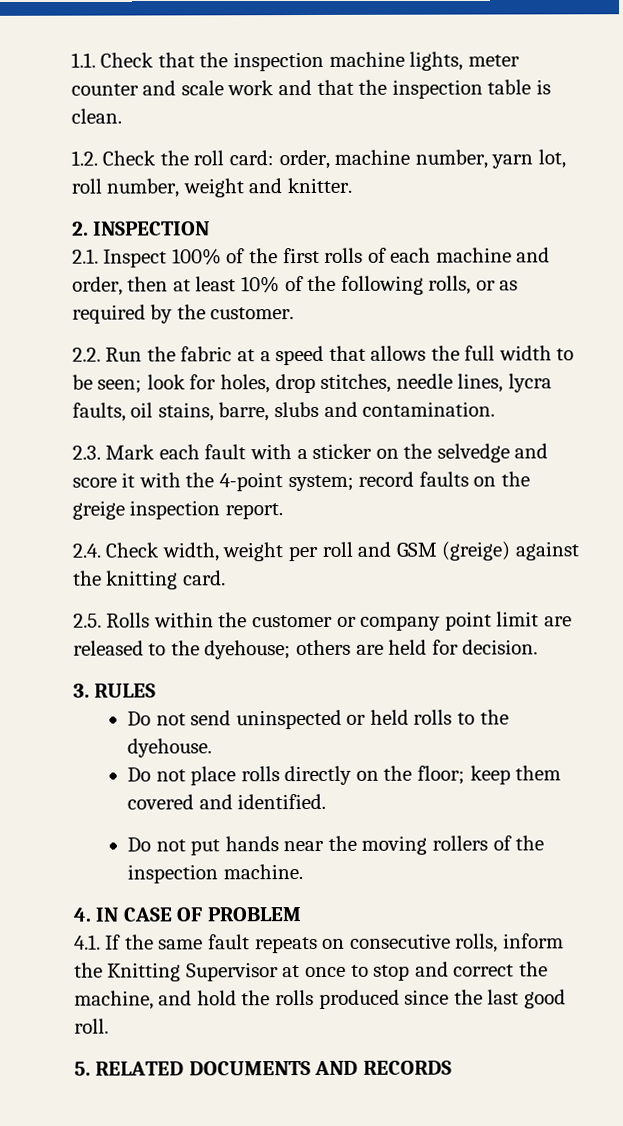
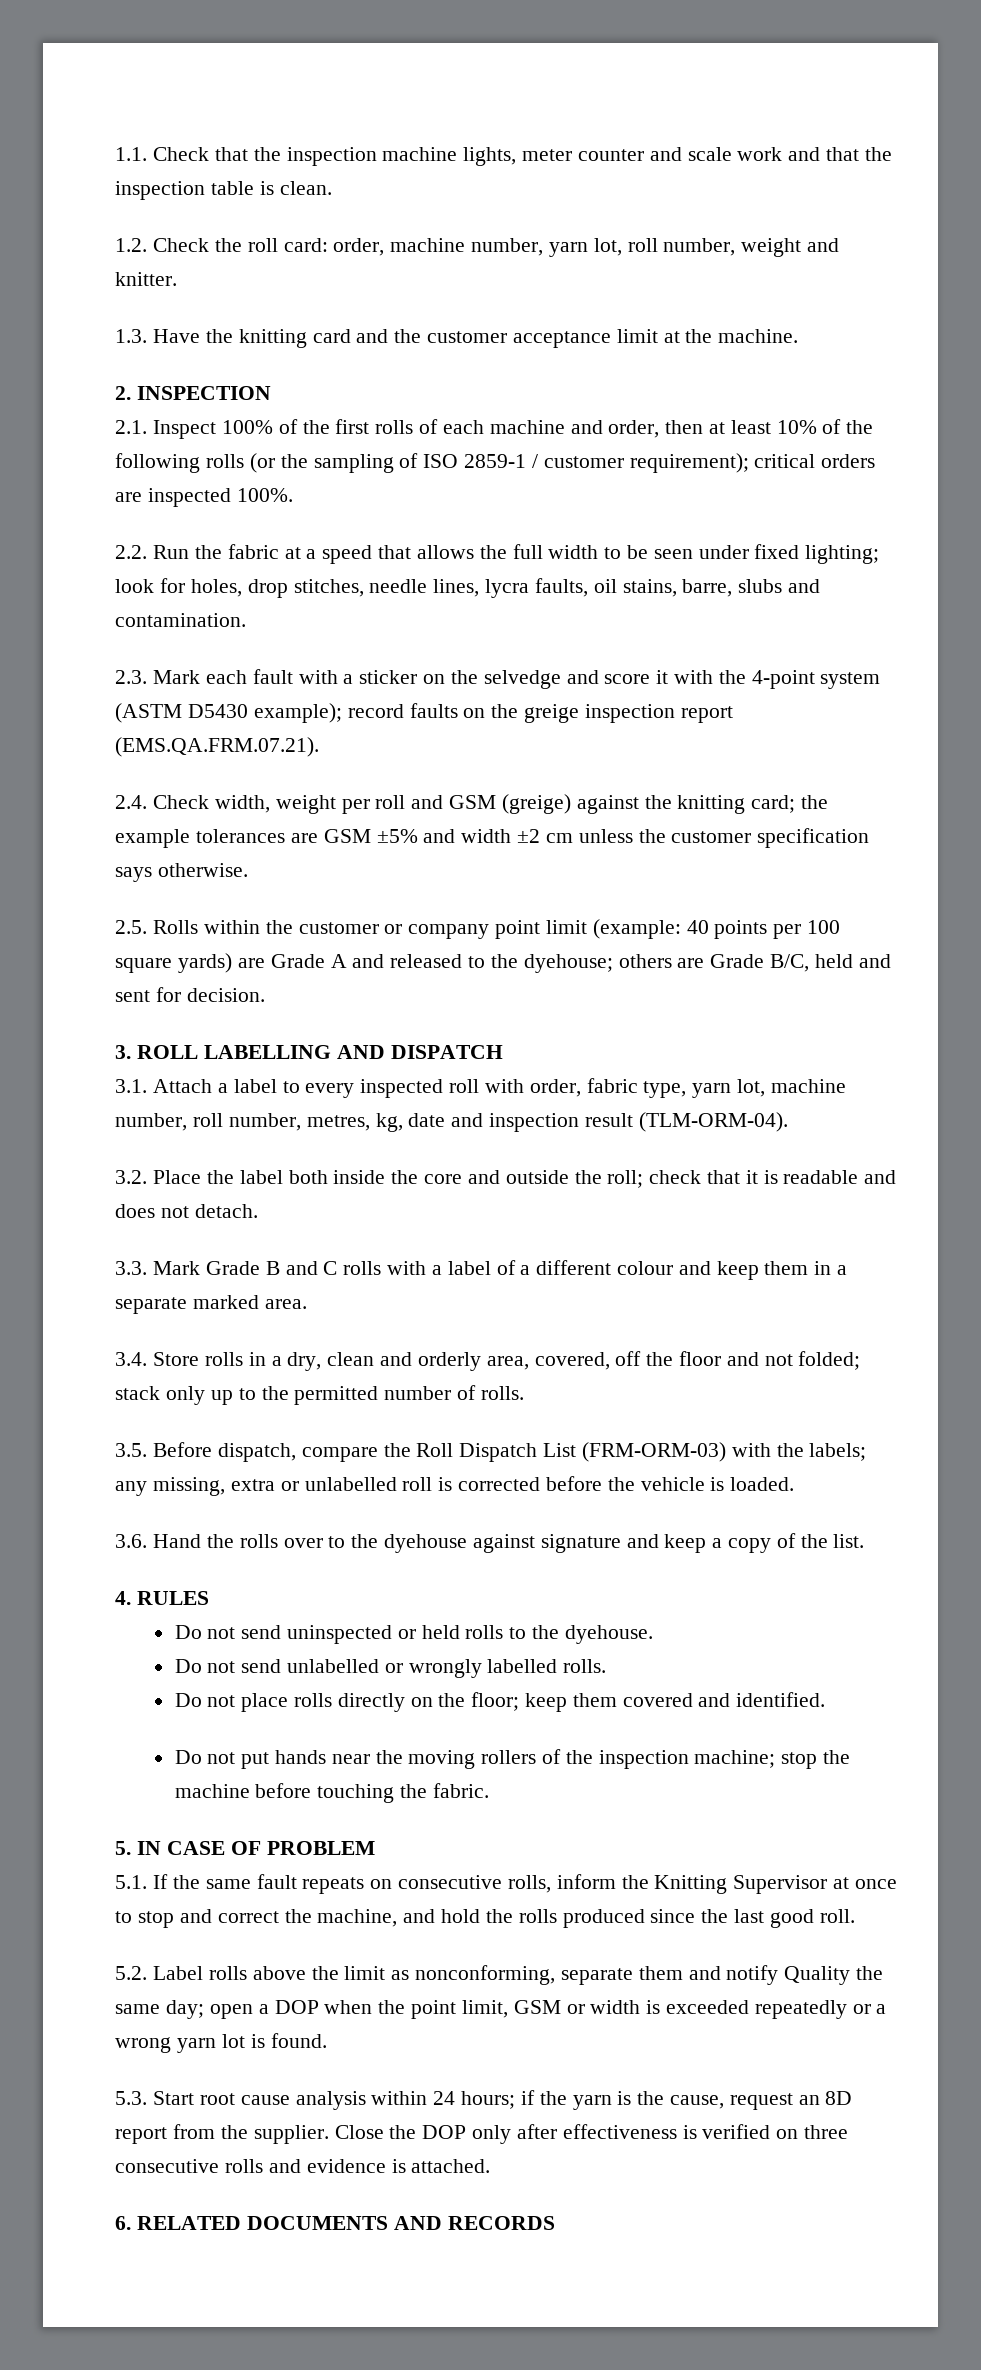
+ 1.3. Have the knitting card and the customer acceptance limit at the machine.
- 2.1. Inspect 100% of the first rolls of each machine and order, then at least 10% of the following rolls, or as required by the customer.
+ 2.1. Inspect 100% of the first rolls of each machine and order, then at least 10% of the following rolls (or the sampling of ISO 2859-1 / customer requirement); critical orders are inspected 100%.
- 2.2. Run the fabric at a speed that allows the full width to be seen; look for holes, drop stitches, needle lines, lycra faults, oil stains, barre, slubs and contamination.
+ 2.2. Run the fabric at a speed that allows the full width to be seen under fixed lighting; look for holes, drop stitches, needle lines, lycra faults, oil stains, barre, slubs and contamination.
- 2.3. Mark each fault with a sticker on the selvedge and score it with the 4-point system; record faults on the greige inspection report.
+ 2.3. Mark each fault with a sticker on the selvedge and score it with the 4-point system (ASTM D5430 example); record faults on the greige inspection report (EMS.QA.FRM.07.21).
- 2.4. Check width, weight per roll and GSM (greige) against the knitting card.
+ 2.4. Check width, weight per roll and GSM (greige) against the knitting card; the example tolerances are GSM ±5% and width ±2 cm unless the customer specification says otherwise.
- 2.5. Rolls within the customer or company point limit are released to the dyehouse; others are held for decision.
- 3. RULES
+ 2.5. Rolls within the customer or company point limit (example: 40 points per 100 square yards) are Grade A and released to the dyehouse; others are Grade B/C, held and sent for decision.
+ 3. ROLL LABELLING AND DISPATCH
+ 3.1. Attach a label to every inspected roll with order, fabric type, yarn lot, machine number, roll number, metres, kg, date and inspection result (TLM-ORM-04).
+ 3.2. Place the label both inside the core and outside the roll; check that it is readable and does not detach.
+ 3.3. Mark Grade B and C rolls with a label of a different colour and keep them in a separate marked area.
+ 3.4. Store rolls in a dry, clean and orderly area, covered, off the floor and not folded; stack only up to the permitted number of rolls.
+ 3.5. Before dispatch, compare the Roll Dispatch List (FRM-ORM-03) with the labels; any missing, extra or unlabelled roll is corrected before the vehicle is loaded.
+ 3.6. Hand the rolls over to the dyehouse against signature and keep a copy of the list.
+ 4. RULES
+ Do not send unlabelled or wrongly labelled rolls.
- Do not put hands near the moving rollers of the inspection machine.
- 4. IN CASE OF PROBLEM
+ Do not put hands near the moving rollers of the inspection machine; stop the machine before touching the fabric.
+ 5. IN CASE OF PROBLEM
- 4.1. If the same fault repeats on consecutive rolls, inform the Knitting Supervisor at once to stop and correct the machine, and hold the rolls produced since the last good roll.
+ 5.1. If the same fault repeats on consecutive rolls, inform the Knitting Supervisor at once to stop and correct the machine, and hold the rolls produced since the last good roll.
- 5. RELATED DOCUMENTS AND RECORDS
+ 5.2. Label rolls above the limit as nonconforming, separate them and notify Quality the same day; open a DOP when the point limit, GSM or width is exceeded repeatedly or a wrong yarn lot is found.
+ 5.3. Start root cause analysis within 24 hours; if the yarn is the cause, request an 8D report from the supplier. Close the DOP only after effectiveness is verified on three consecutive rolls and evidence is attached.
+ 6. RELATED DOCUMENTS AND RECORDS

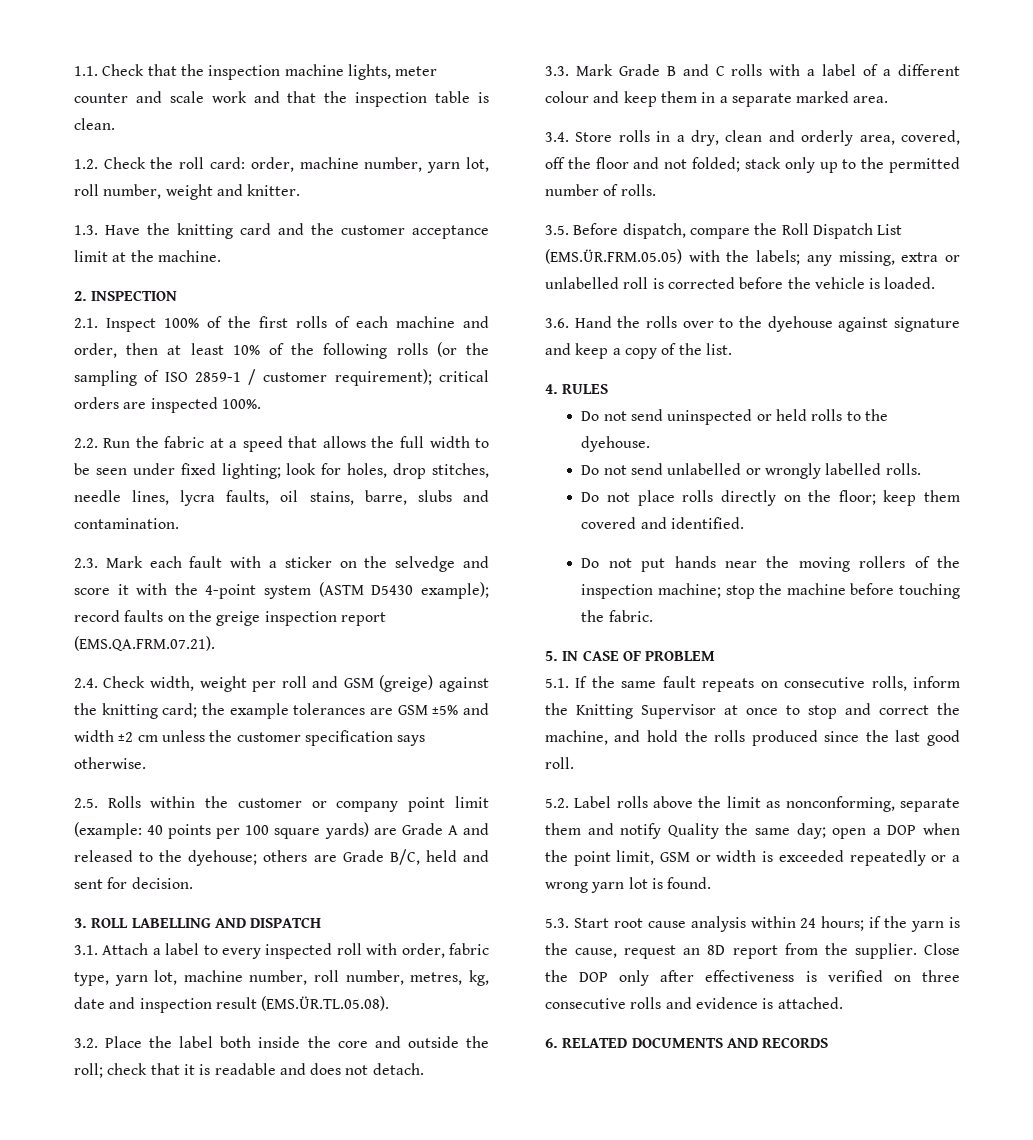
- 3.1. Attach a label to every inspected roll with order, fabric type, yarn lot, machine number, roll number, metres, kg, date and inspection result (TLM-ORM-04).
+ 3.1. Attach a label to every inspected roll with order, fabric type, yarn lot, machine number, roll number, metres, kg, date and inspection result (EMS.ÜR.TL.05.08).
- 3.5. Before dispatch, compare the Roll Dispatch List (FRM-ORM-03) with the labels; any missing, extra or unlabelled roll is corrected before the vehicle is loaded.
+ 3.5. Before dispatch, compare the Roll Dispatch List (EMS.ÜR.FRM.05.05) with the labels; any missing, extra or unlabelled roll is corrected before the vehicle is loaded.

